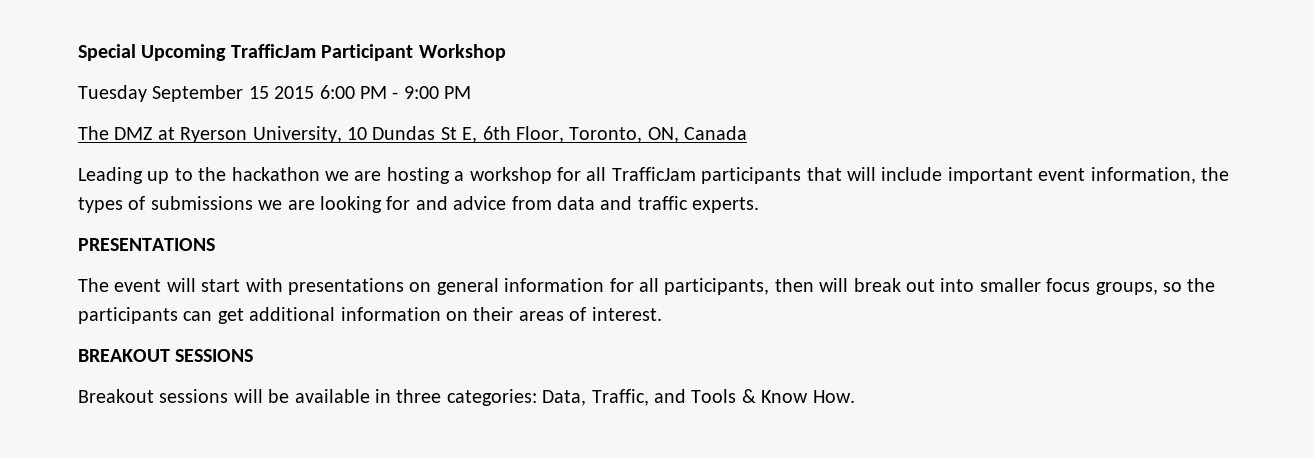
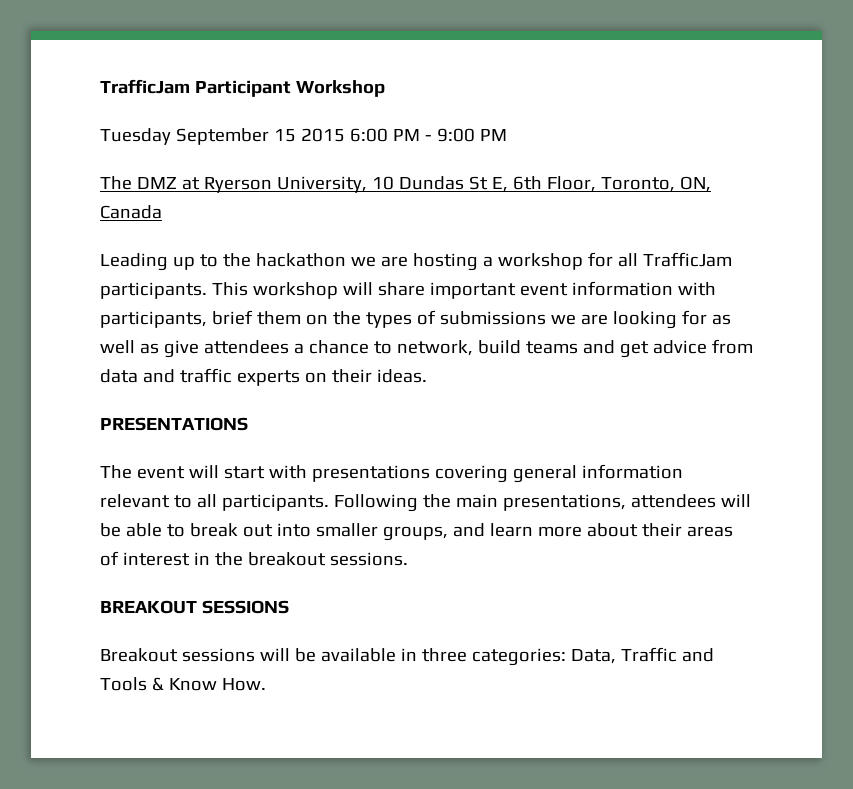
- Special Upcoming TrafficJam Participant Workshop
+ TrafficJam Participant Workshop
- Leading up to the hackathon we are hosting a workshop for all TrafficJam participants that will include important event information, the types of submissions we are looking for and advice from data and traffic experts.
+ Leading up to the hackathon we are hosting a workshop for all TrafficJam participants. This workshop will share important event information with participants, brief them on the types of submissions we are looking for as well as give attendees a chance to network, build teams and get advice from data and traffic experts on their ideas.
- The event will start with presentations on general information for all participants, then will break out into smaller focus groups, so the participants can get additional information on their areas of interest.
+ The event will start with presentations covering general information relevant to all participants. Following the main presentations, attendees will be able to break out into smaller groups, and learn more about their areas of interest in the breakout sessions.
- Breakout sessions will be available in three categories: Data, Traffic, and Tools & Know How.
+ Breakout sessions will be available in three categories: Data, Traffic and Tools & Know How.

